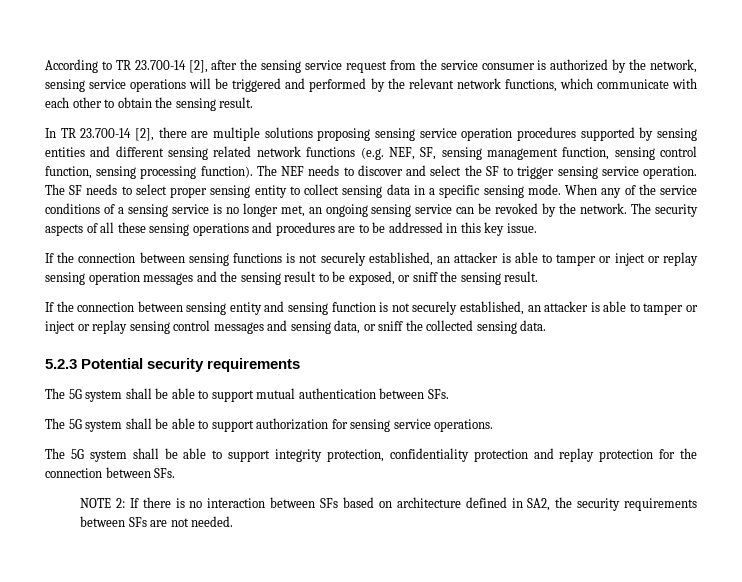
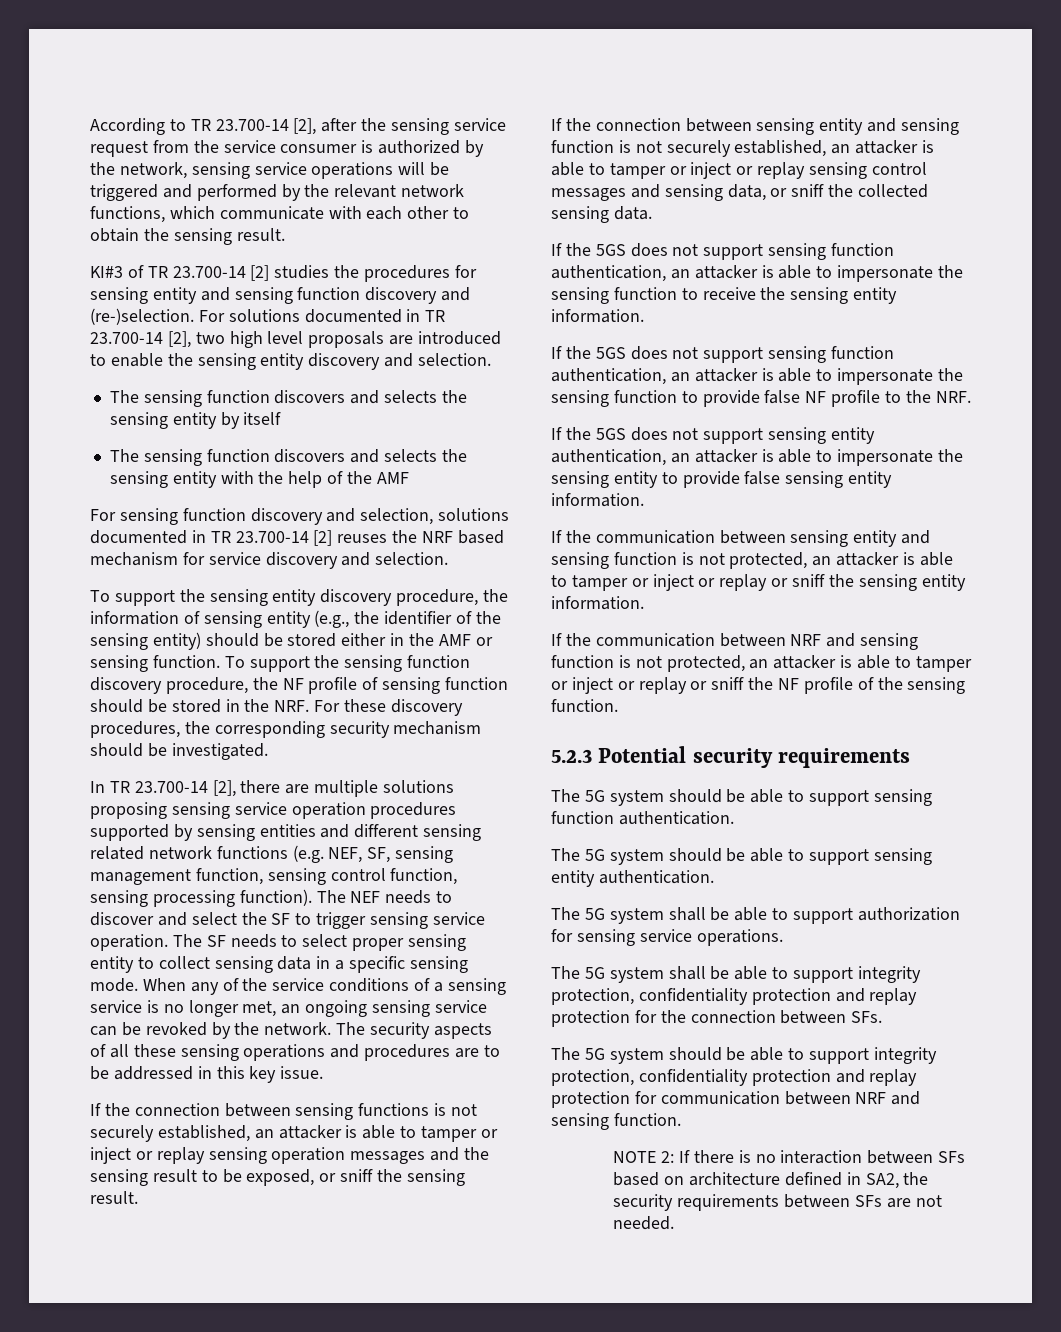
+ KI#3 of TR 23.700-14 [2] studies the procedures for sensing entity and sensing function discovery and (re-)selection. For solutions documented in TR 23.700-14 [2], two high level proposals are introduced to enable the sensing entity discovery and selection.
+ The sensing function discovers and selects the sensing entity by itself
+ The sensing function discovers and selects the sensing entity with the help of the AMF
+ For sensing function discovery and selection, solutions documented in TR 23.700-14 [2] reuses the NRF based mechanism for service discovery and selection.
+ To support the sensing entity discovery procedure, the information of sensing entity (e.g., the identifier of the sensing entity) should be stored either in the AMF or sensing function. To support the sensing function discovery procedure, the NF profile of sensing function should be stored in the NRF. For these discovery procedures, the corresponding security mechanism should be investigated.
+ If the 5GS does not support sensing function authentication, an attacker is able to impersonate the sensing function to receive the sensing entity information.
+ If the 5GS does not support sensing function authentication, an attacker is able to impersonate the sensing function to provide false NF profile to the NRF.
+ If the 5GS does not support sensing entity authentication, an attacker is able to impersonate the sensing entity to provide false sensing entity information.
+ If the communication between sensing entity and sensing function is not protected, an attacker is able to tamper or inject or replay or sniff the sensing entity information.
+ If the communication between NRF and sensing function is not protected, an attacker is able to tamper or inject or replay or sniff the NF profile of the sensing function.
- The 5G system shall be able to support mutual authentication between SFs.
+ The 5G system should be able to support sensing function authentication.
+ The 5G system should be able to support sensing entity authentication.
+ The 5G system should be able to support integrity protection, confidentiality protection and replay protection for communication between NRF and sensing function.

